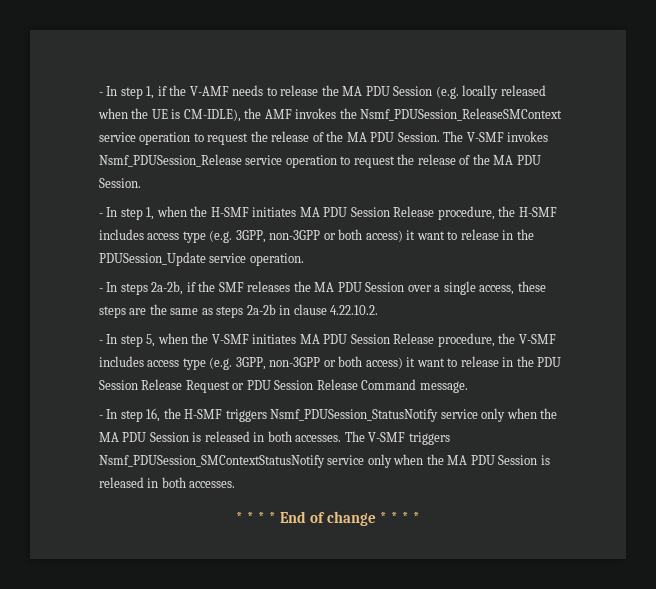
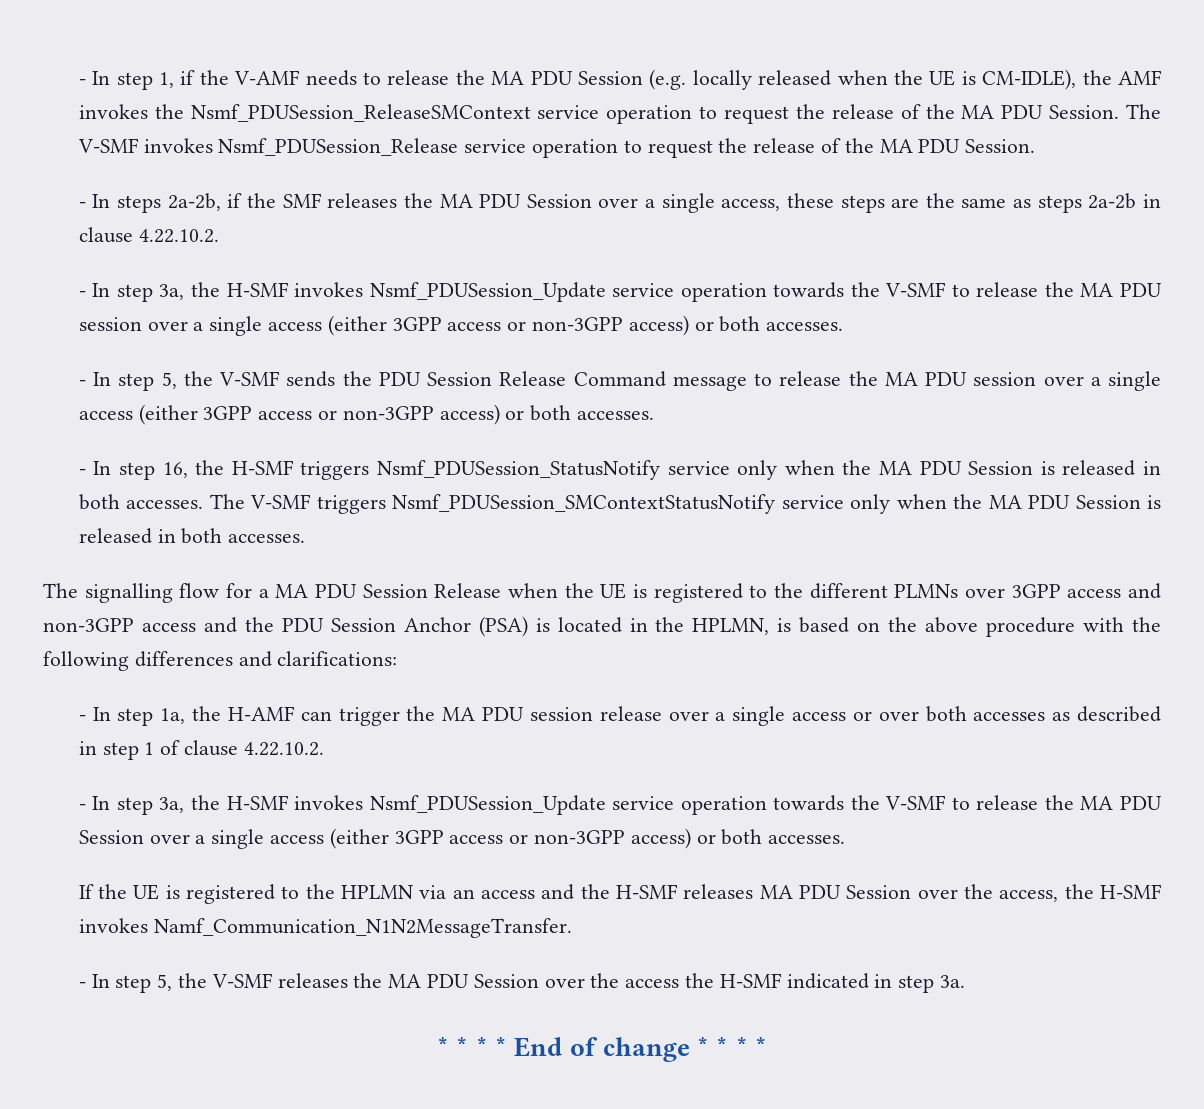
- - In step 1, when the H-SMF initiates MA PDU Session Release procedure, the H-SMF includes access type (e.g. 3GPP, non-3GPP or both access) it want to release in the PDUSession_Update service operation.
- - In step 5, when the V-SMF initiates MA PDU Session Release procedure, the V-SMF includes access type (e.g. 3GPP, non-3GPP or both access) it want to release in the PDU Session Release Request or PDU Session Release Command message.
+ - In step 3a, the H-SMF invokes Nsmf_PDUSession_Update service operation towards the V-SMF to release the MA PDU session over a single access (either 3GPP access or non-3GPP access) or both accesses.
+ - In step 5, the V-SMF sends the PDU Session Release Command message to release the MA PDU session over a single access (either 3GPP access or non-3GPP access) or both accesses.
+ The signalling flow for a MA PDU Session Release when the UE is registered to the different PLMNs over 3GPP access and non-3GPP access and the PDU Session Anchor (PSA) is located in the HPLMN, is based on the above procedure with the following differences and clarifications:
+ - In step 1a, the H-AMF can trigger the MA PDU session release over a single access or over both accesses as described in step 1 of clause 4.22.10.2.
+ - In step 3a, the H-SMF invokes Nsmf_PDUSession_Update service operation towards the V-SMF to release the MA PDU Session over a single access (either 3GPP access or non-3GPP access) or both accesses.
+ If the UE is registered to the HPLMN via an access and the H-SMF releases MA PDU Session over the access, the H-SMF invokes Namf_Communication_N1N2MessageTransfer.
+ - In step 5, the V-SMF releases the MA PDU Session over the access the H-SMF indicated in step 3a.

